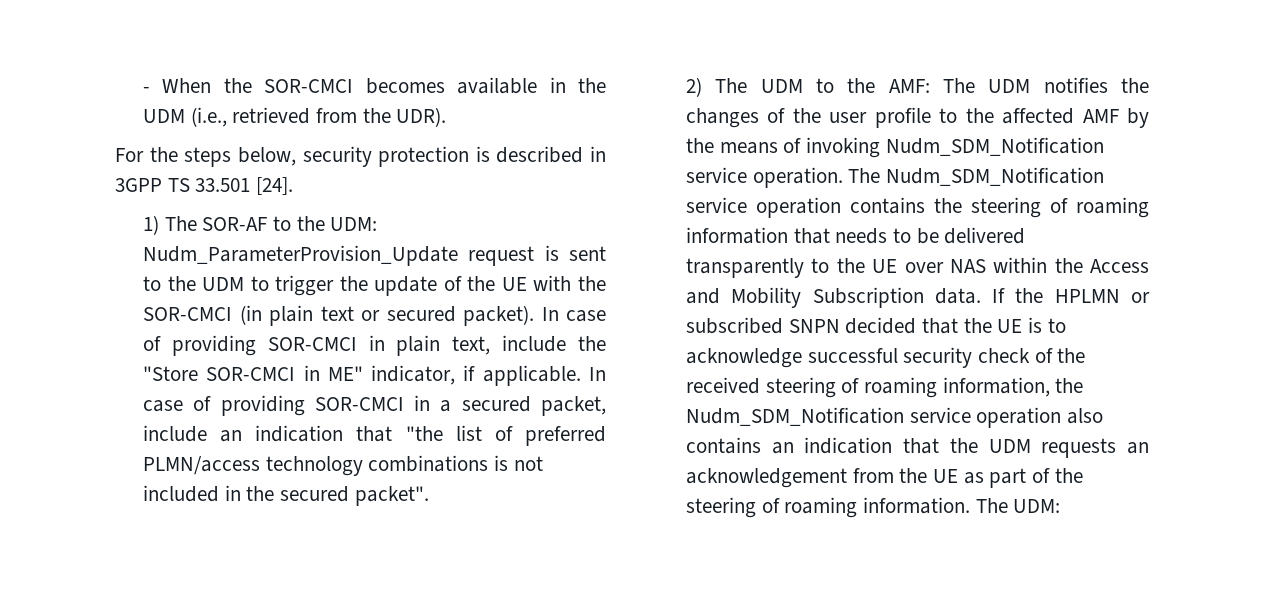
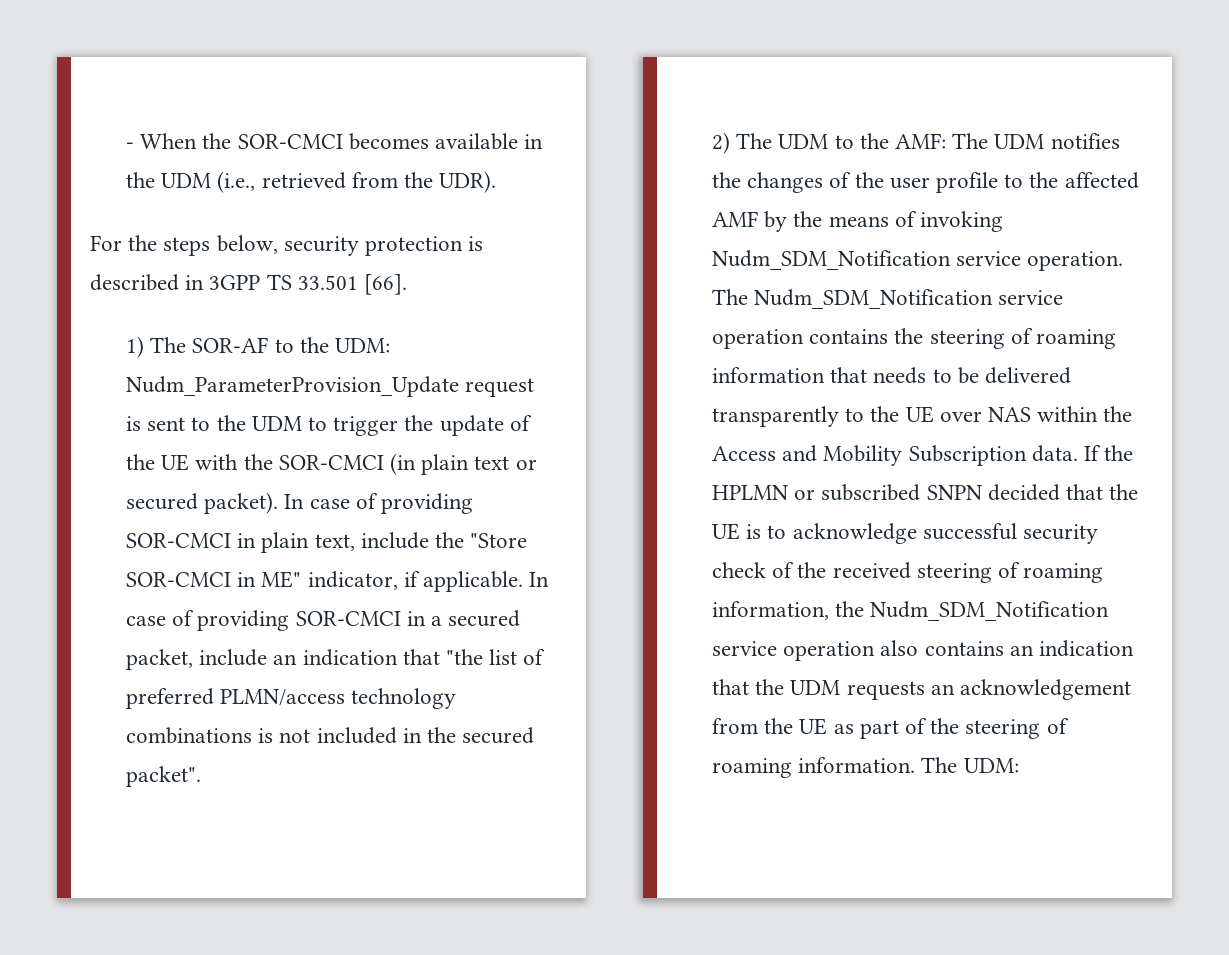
- For the steps below, security protection is described in 3GPP TS 33.501 [24].
+ For the steps below, security protection is described in 3GPP TS 33.501 [66].

